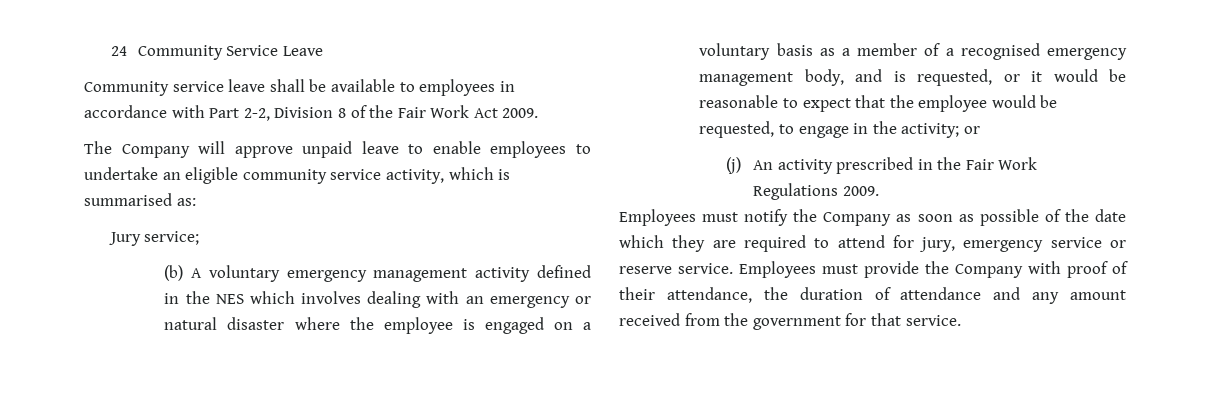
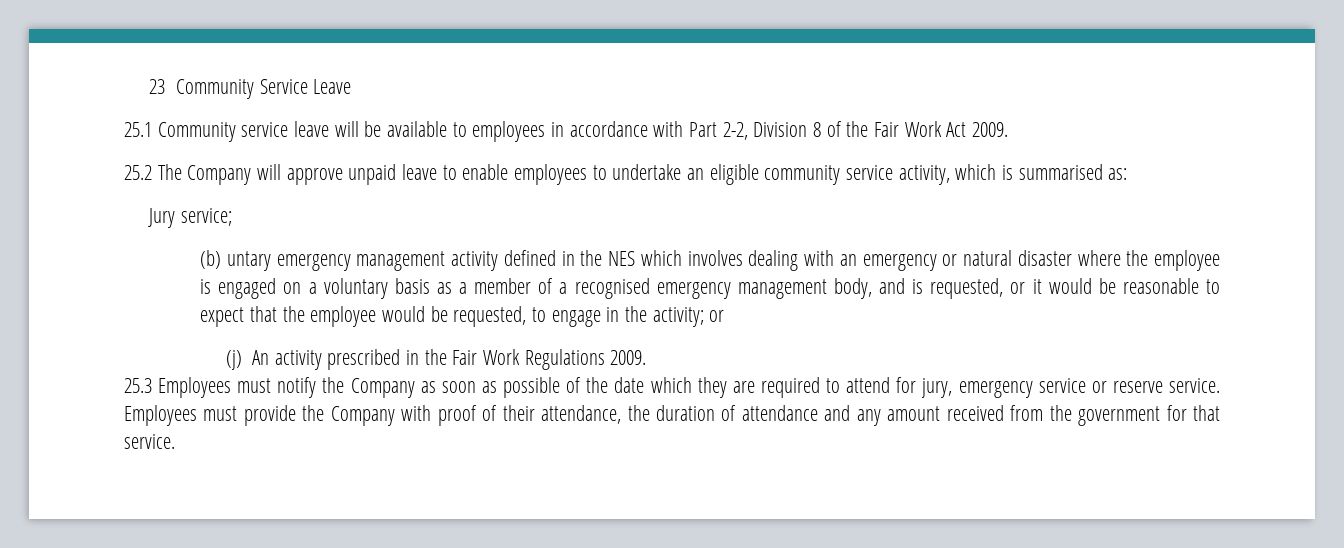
- 24 Community Service Leave
+ 23 Community Service Leave
- Community service leave shall be available to employees in accordance with Part 2-2, Division 8 of the Fair Work Act 2009.
+ 25.1 Community service leave will be available to employees in accordance with Part 2-2, Division 8 of the Fair Work Act 2009.
- The Company will approve unpaid leave to enable employees to undertake an eligible community service activity, which is summarised as:
+ 25.2 The Company will approve unpaid leave to enable employees to undertake an eligible community service activity, which is summarised as:
- (b) A voluntary emergency management activity defined in the NES which involves dealing with an emergency or natural disaster where the employee is engaged on a voluntary basis as a member of a recognised emergency management body, and is requested, or it would be reasonable to expect that the employee would be requested, to engage in the activity; or
+ (b) untary emergency management activity defined in the NES which involves dealing with an emergency or natural disaster where the employee is engaged on a voluntary basis as a member of a recognised emergency management body, and is requested, or it would be reasonable to expect that the employee would be requested, to engage in the activity; or
- Employees must notify the Company as soon as possible of the date which they are required to attend for jury, emergency service or reserve service.
+ 25.3 Employees must notify the Company as soon as possible of the date which they are required to attend for jury, emergency service or reserve service.

